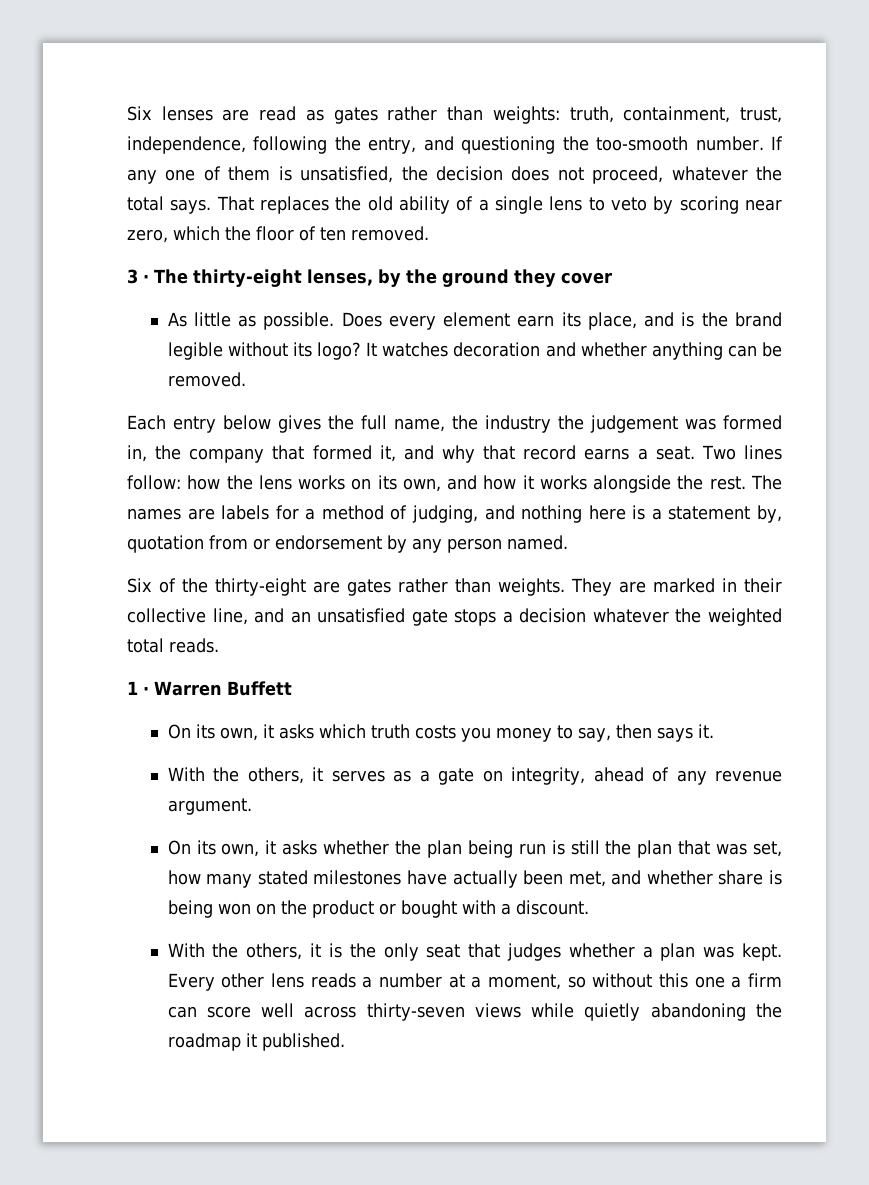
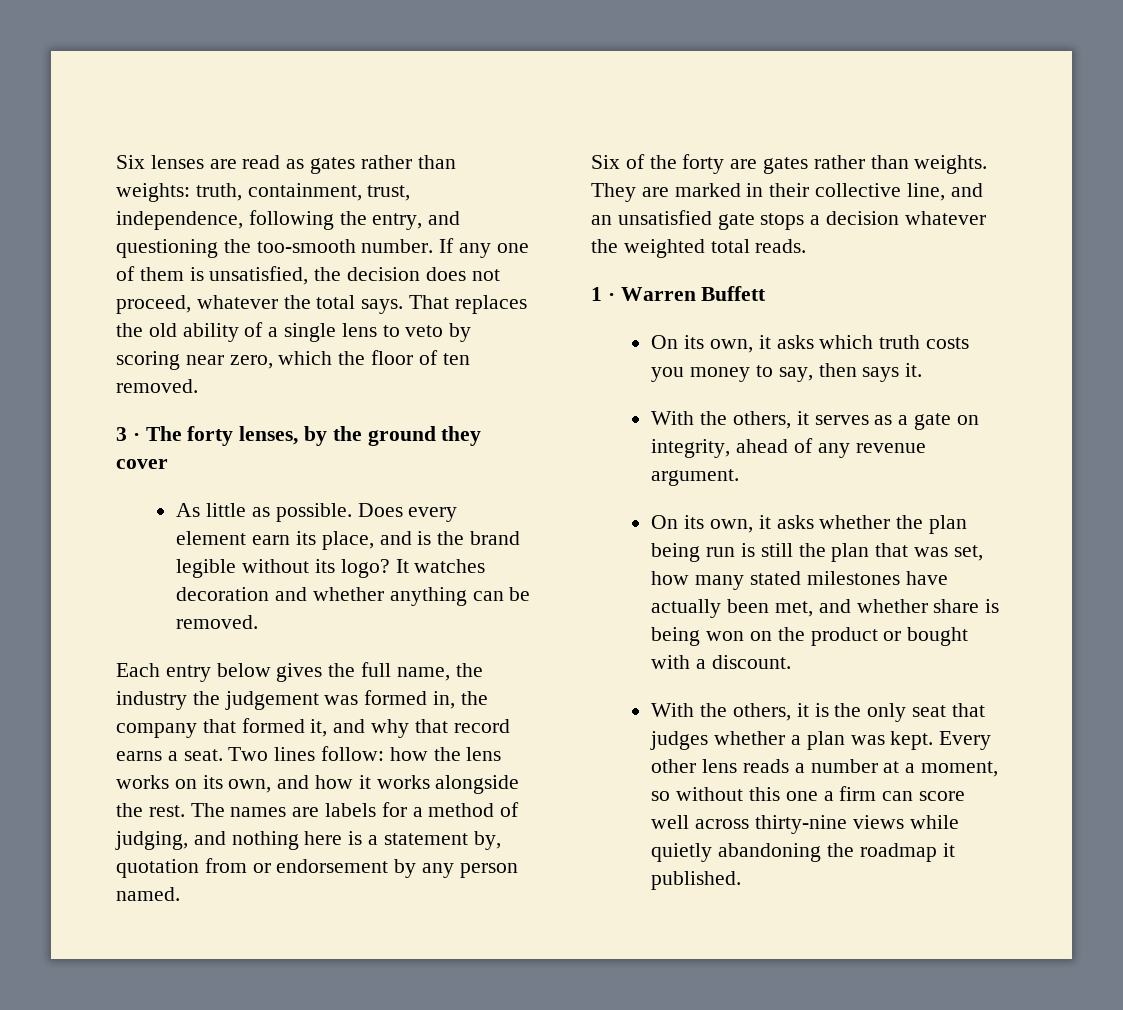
- 3 · The thirty-eight lenses, by the ground they cover
+ 3 · The forty lenses, by the ground they cover
- Six of the thirty-eight are gates rather than weights.
+ Six of the forty are gates rather than weights.
- Every other lens reads a number at a moment, so without this one a firm can score well across thirty-seven views while quietly abandoning the roadmap it published.
+ Every other lens reads a number at a moment, so without this one a firm can score well across thirty-nine views while quietly abandoning the roadmap it published.

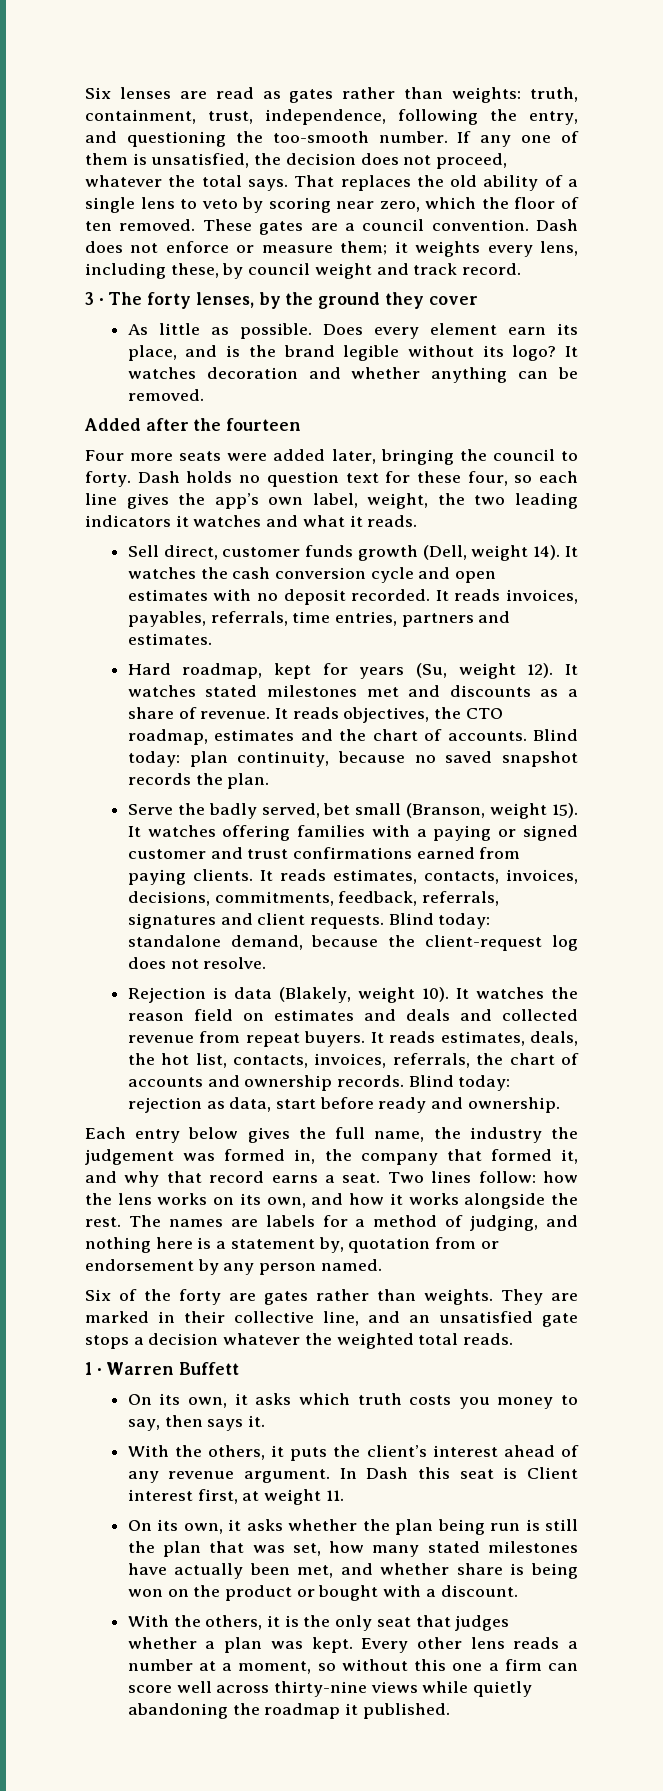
+ These gates are a council convention. Dash does not enforce or measure them; it weights every lens, including these, by council weight and track record.
+ Added after the fourteen
+ Four more seats were added later, bringing the council to forty. Dash holds no question text for these four, so each line gives the app’s own label, weight, the two leading indicators it watches and what it reads.
+ Sell direct, customer funds growth (Dell, weight 14). It watches the cash conversion cycle and open estimates with no deposit recorded. It reads invoices, payables, referrals, time entries, partners and estimates.
+ Hard roadmap, kept for years (Su, weight 12). It watches stated milestones met and discounts as a share of revenue. It reads objectives, the CTO roadmap, estimates and the chart of accounts. Blind today: plan continuity, because no saved snapshot records the plan.
+ Serve the badly served, bet small (Branson, weight 15). It watches offering families with a paying or signed customer and trust confirmations earned from paying clients. It reads estimates, contacts, invoices, decisions, commitments, feedback, referrals, signatures and client requests. Blind today: standalone demand, because the client-request log does not resolve.
+ Rejection is data (Blakely, weight 10). It watches the reason field on estimates and deals and collected revenue from repeat buyers. It reads estimates, deals, the hot list, contacts, invoices, referrals, the chart of accounts and ownership records. Blind today: rejection as data, start before ready and ownership.
- With the others, it serves as a gate on integrity, ahead of any revenue argument.
+ With the others, it puts the client’s interest ahead of any revenue argument. In Dash this seat is Client interest first, at weight 11.

